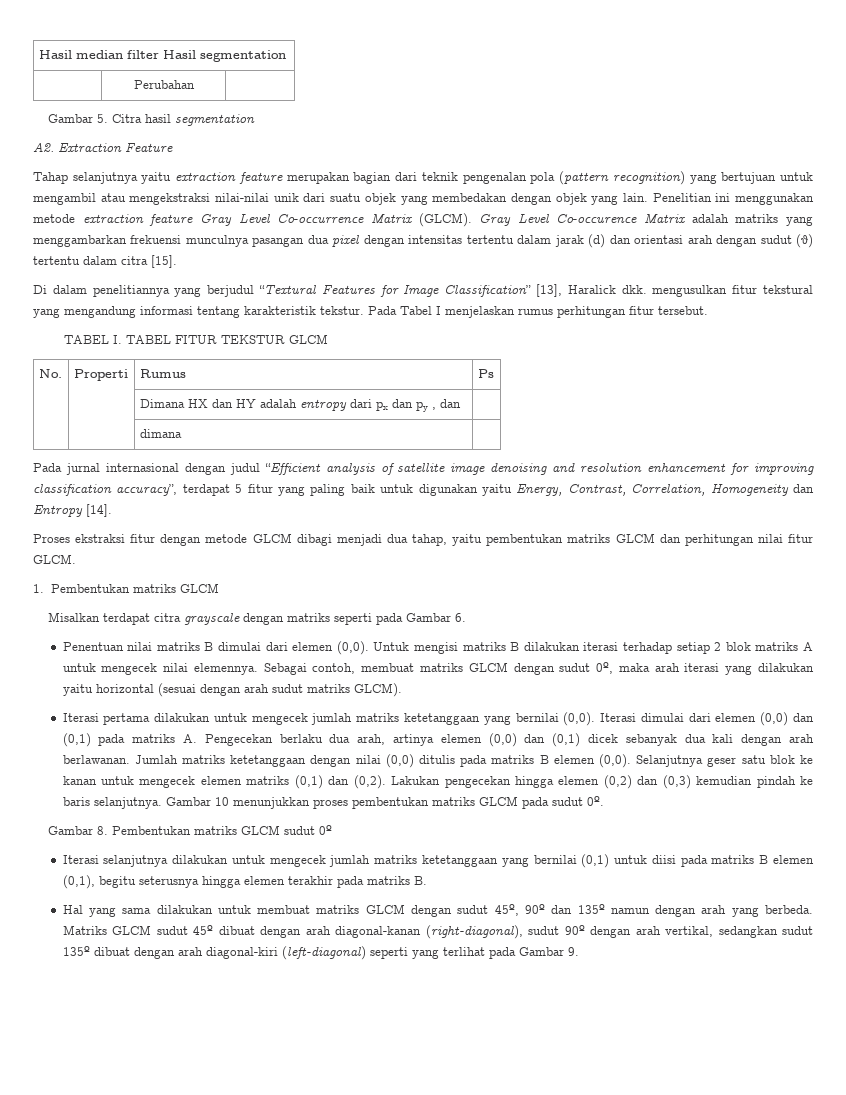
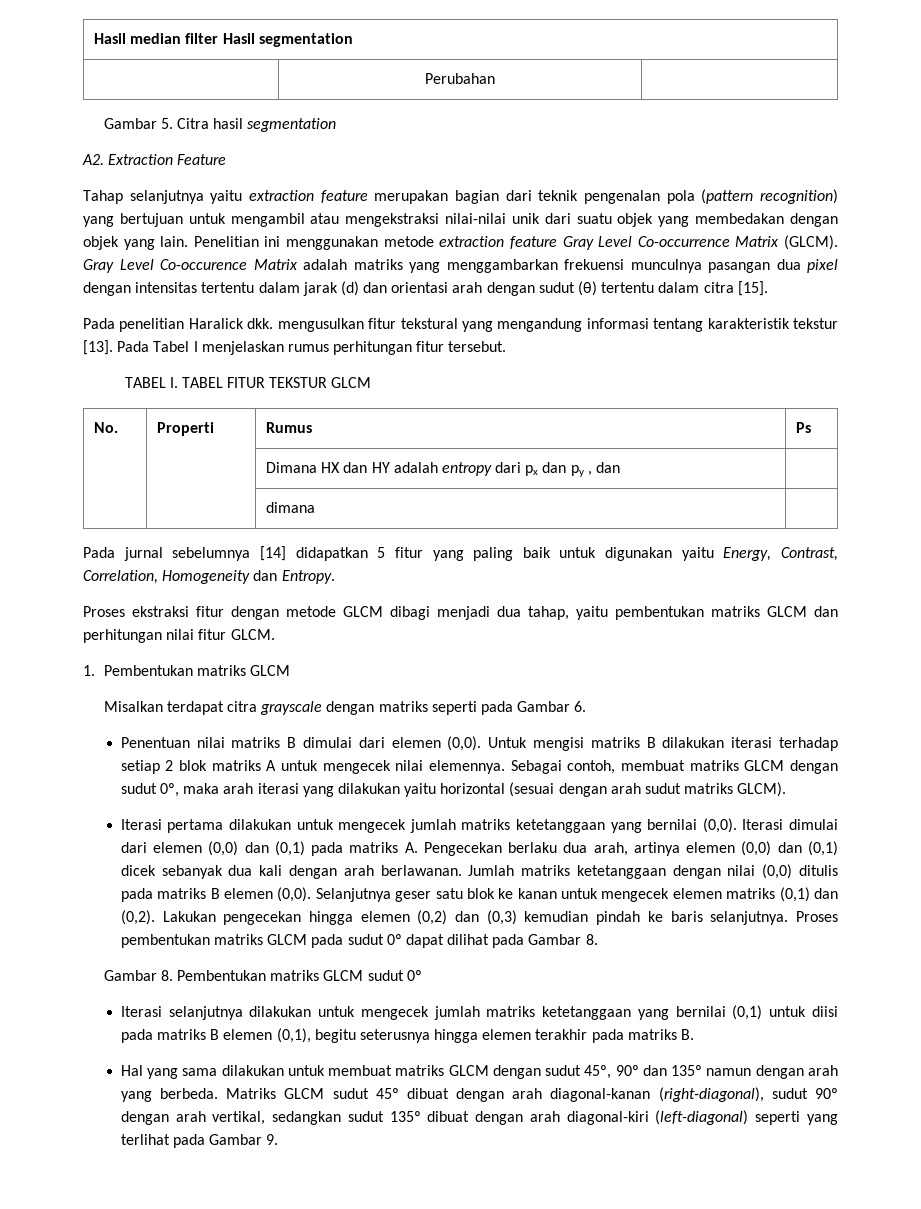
- Di dalam penelitiannya yang berjudul “Textural Features for Image Classification” [13], Haralick dkk. mengusulkan fitur tekstural yang mengandung informasi tentang karakteristik tekstur.
+ Pada penelitian Haralick dkk. mengusulkan fitur tekstural yang mengandung informasi tentang karakteristik tekstur [13].
- Pada jurnal internasional dengan judul “Efficient analysis of satellite image denoising and resolution enhancement for improving classification accuracy”, terdapat 5 fitur yang paling baik untuk digunakan yaitu Energy, Contrast, Correlation, Homogeneity dan Entropy [14].
+ Pada jurnal sebelumnya [14] didapatkan 5 fitur yang paling baik untuk digunakan yaitu Energy, Contrast, Correlation, Homogeneity dan Entropy.
- Gambar 10 menunjukkan proses pembentukan matriks GLCM pada sudut 0º.
+ Proses pembentukan matriks GLCM pada sudut 0º dapat dilihat pada Gambar 8.

